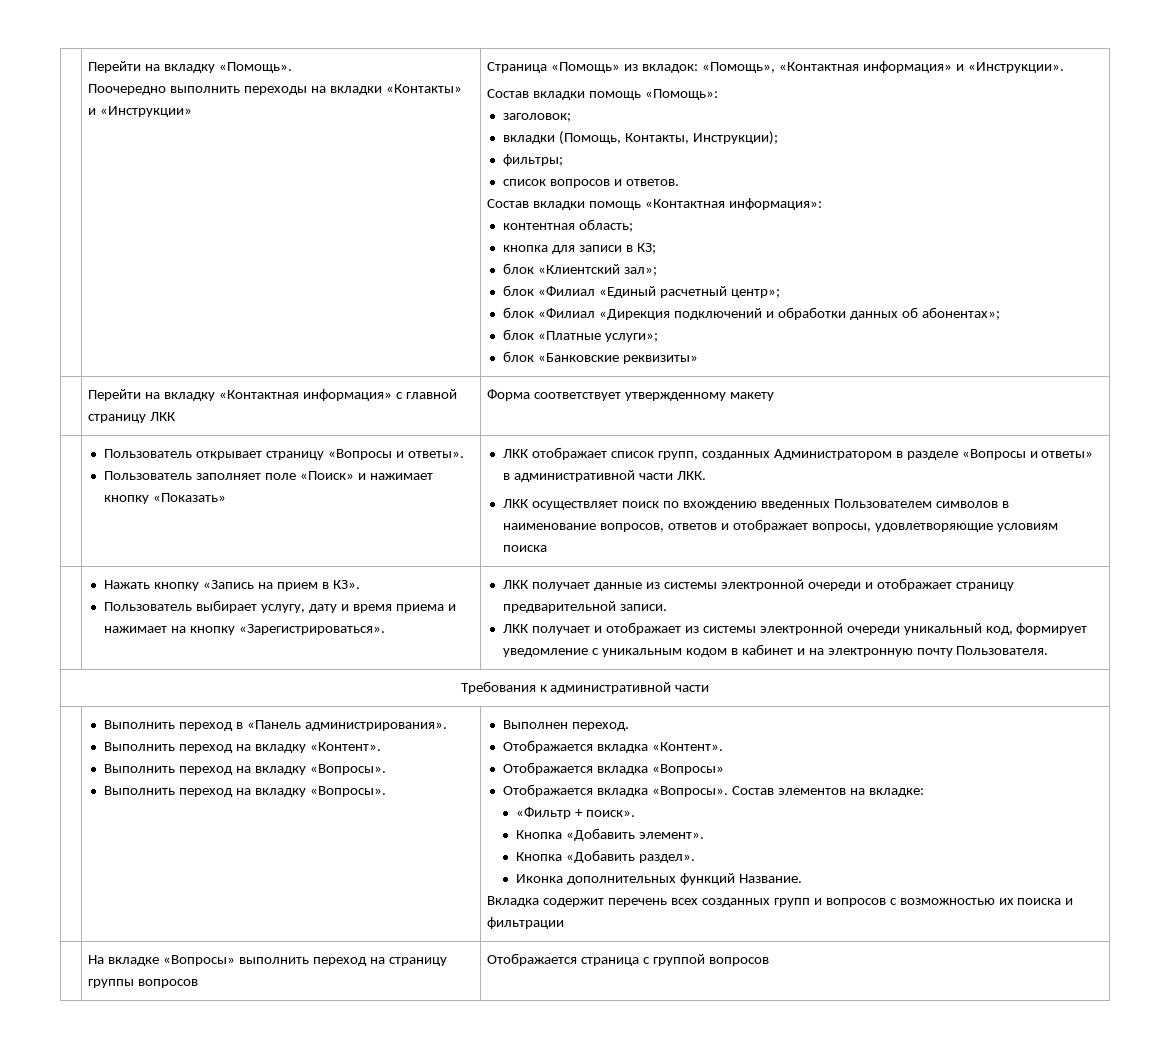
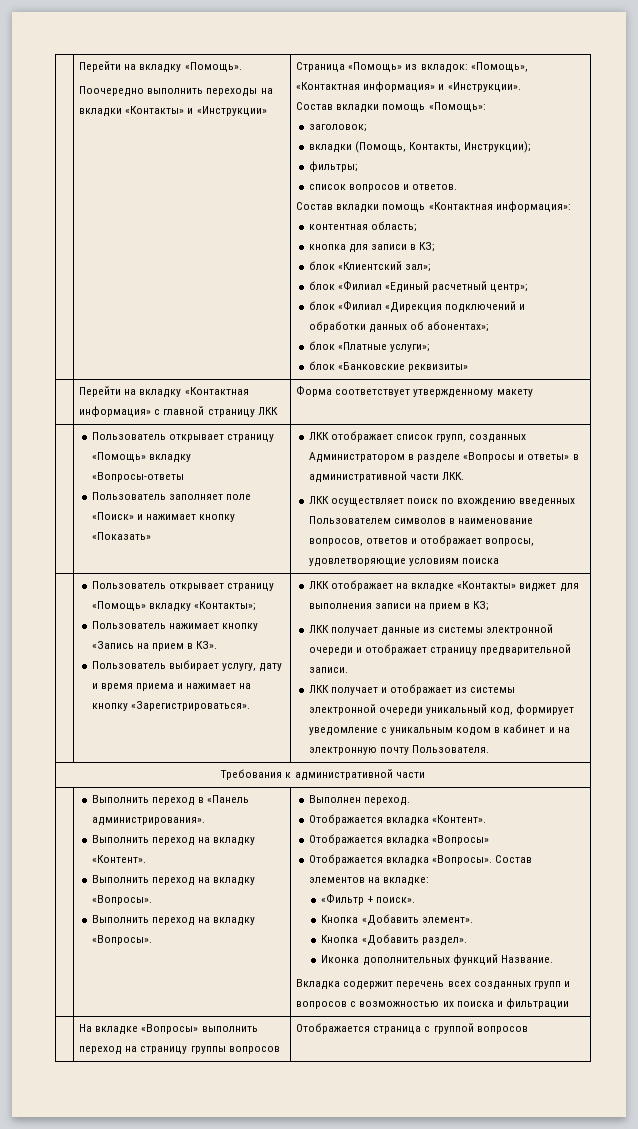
- Пользователь открывает страницу «Вопросы и ответы».
+ Пользователь открывает страницу «Помощь» вкладку «Вопросы-ответы
- Нажать кнопку «Запись на прием в КЗ».
+ Пользователь открывает страницу «Помощь» вкладку «Контакты»;
+ Пользователь нажимает кнопку «Запись на прием в КЗ».
+ ЛКК отображает на вкладке «Контакты» виджет для выполнения записи на прием в КЗ;

